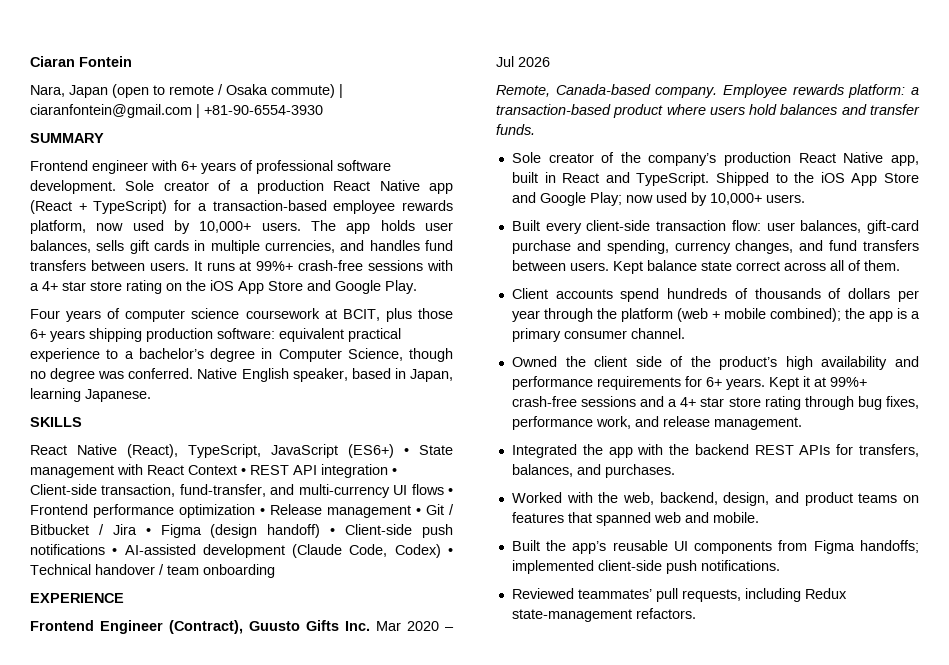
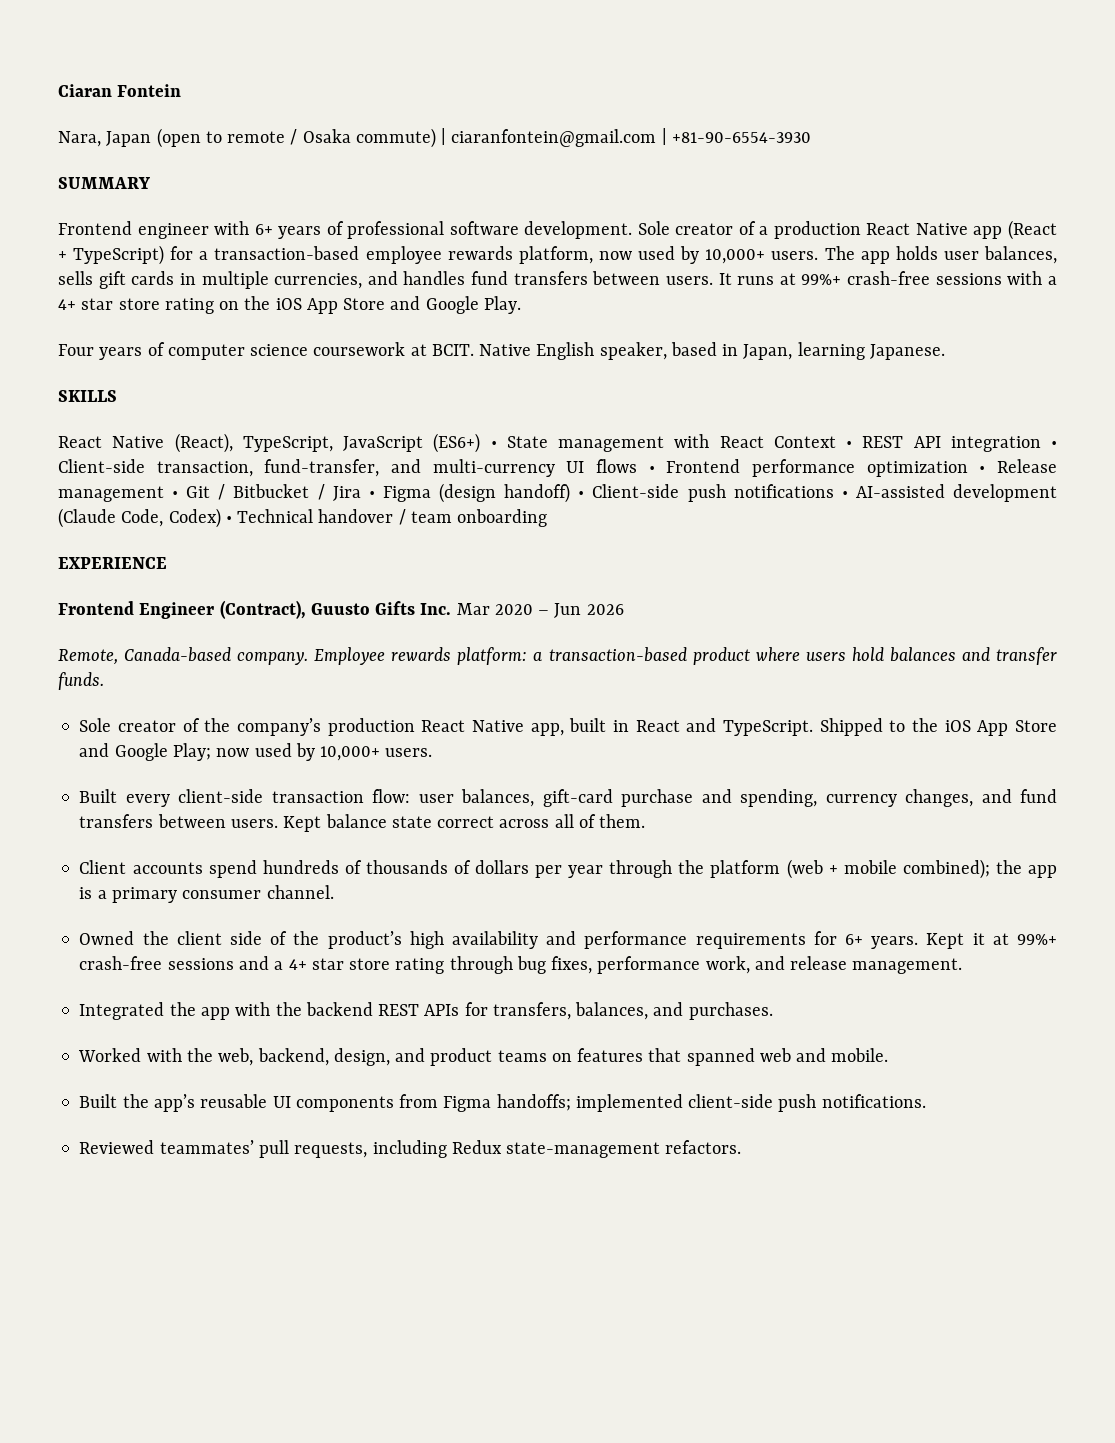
- Four years of computer science coursework at BCIT, plus those 6+ years shipping production software: equivalent practical experience to a bachelor’s degree in Computer Science, though no degree was conferred.
+ Four years of computer science coursework at BCIT.
- Frontend Engineer (Contract), Guusto Gifts Inc. Mar 2020 – Jul 2026
+ Frontend Engineer (Contract), Guusto Gifts Inc. Mar 2020 – Jun 2026

